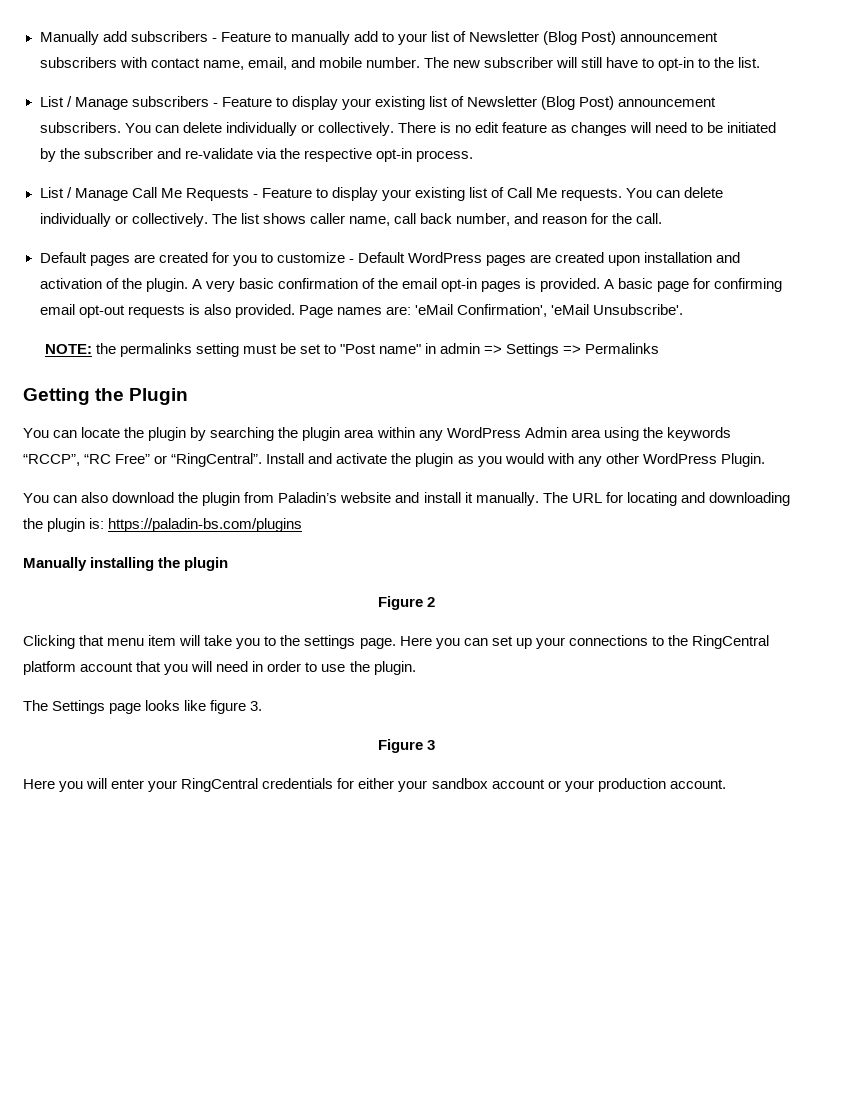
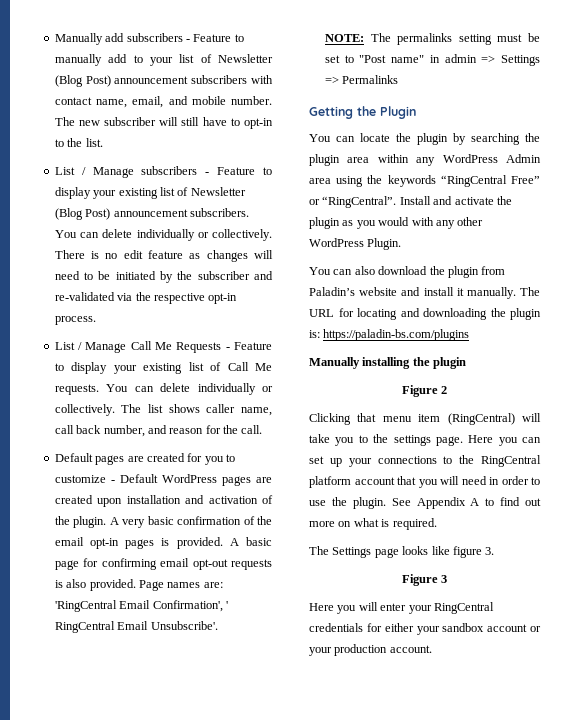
- There is no edit feature as changes will need to be initiated by the subscriber and re-validate via the respective opt-in process.
+ There is no edit feature as changes will need to be initiated by the subscriber and re-validated via the respective opt-in process.
- Page names are: 'eMail Confirmation', 'eMail Unsubscribe'.
+ Page names are: 'RingCentral Email Confirmation', ' RingCentral Email Unsubscribe'.
- NOTE: the permalinks setting must be set to "Post name" in admin => Settings => Permalinks
+ NOTE: The permalinks setting must be set to "Post name" in admin => Settings => Permalinks
- You can locate the plugin by searching the plugin area within any WordPress Admin area using the keywords “RCCP”, “RC Free” or “RingCentral”.
+ You can locate the plugin by searching the plugin area within any WordPress Admin area using the keywords “RingCentral Free” or “RingCentral”.
- Clicking that menu item will take you to the settings page.
+ Clicking that menu item (RingCentral) will take you to the settings page.
+ See Appendix A to find out more on what is required.

